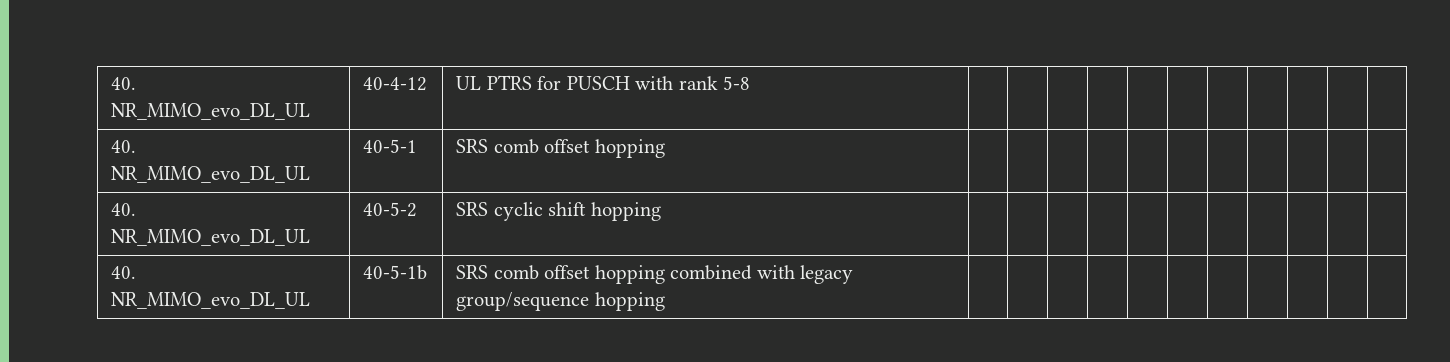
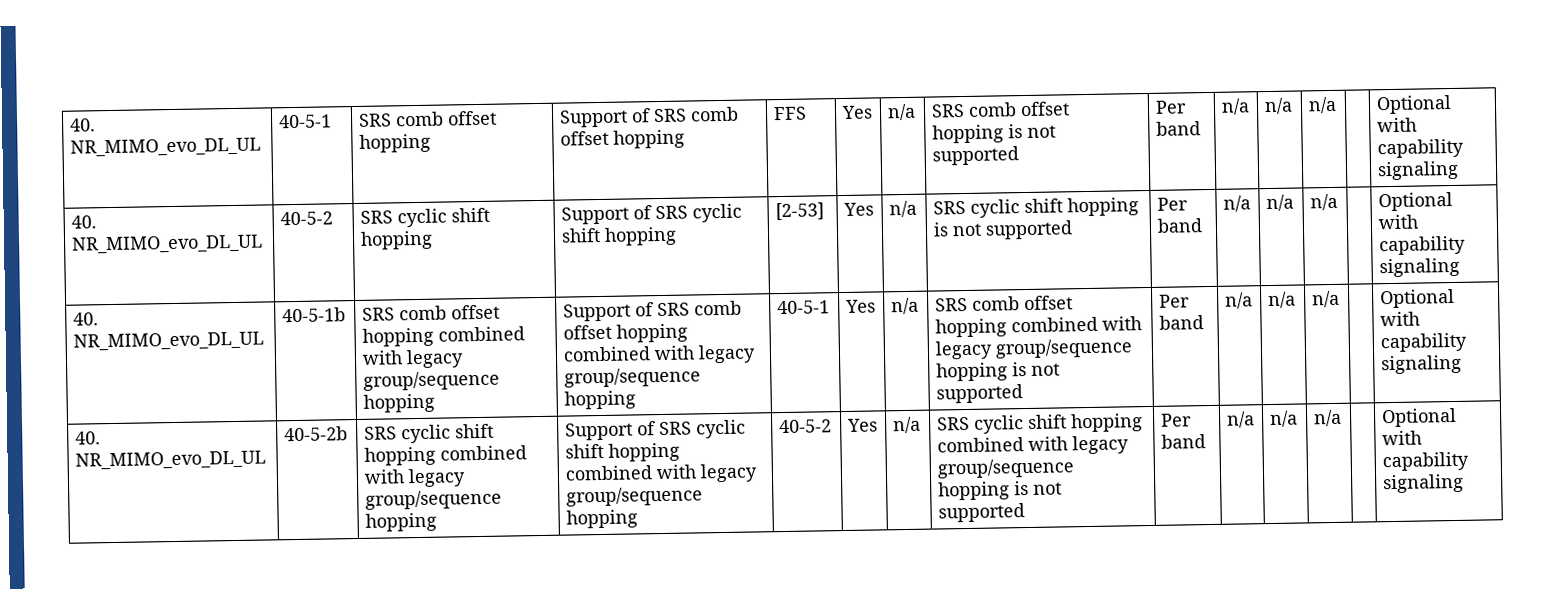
- 40. NR_MIMO_evo_DL_UL | 40-4-12 | UL PTRS for PUSCH with rank 5-8 | | | | | | | | | | |
- 40. NR_MIMO_evo_DL_UL | 40-5-1 | SRS comb offset hopping | | | | | | | | | | |
+ 40. NR_MIMO_evo_DL_UL | 40-5-1 | SRS comb offset hopping | Support of SRS comb offset hopping | FFS | Yes | n/a | SRS comb offset hopping is not supported | Per band | n/a | n/a | n/a | | Optional with capability signaling
- 40. NR_MIMO_evo_DL_UL | 40-5-2 | SRS cyclic shift hopping | | | | | | | | | | |
+ 40. NR_MIMO_evo_DL_UL | 40-5-2 | SRS cyclic shift hopping | Support of SRS cyclic shift hopping | [2-53] | Yes | n/a | SRS cyclic shift hopping is not supported | Per band | n/a | n/a | n/a | | Optional with capability signaling
+ Support of SRS comb offset hopping combined with legacy group/sequence hopping | 40-5-1 | Yes | n/a | SRS comb offset hopping combined with legacy group/sequence hopping is not supported | Per band | n/a | n/a | n/a | | Optional with capability signaling
+ 40. NR_MIMO_evo_DL_UL | 40-5-2b | SRS cyclic shift hopping combined with legacy group/sequence hopping | Support of SRS cyclic shift hopping combined with legacy group/sequence hopping | 40-5-2 | Yes | n/a | SRS cyclic shift hopping combined with legacy group/sequence hopping is not supported | Per band | n/a | n/a | n/a | | Optional with capability signaling

